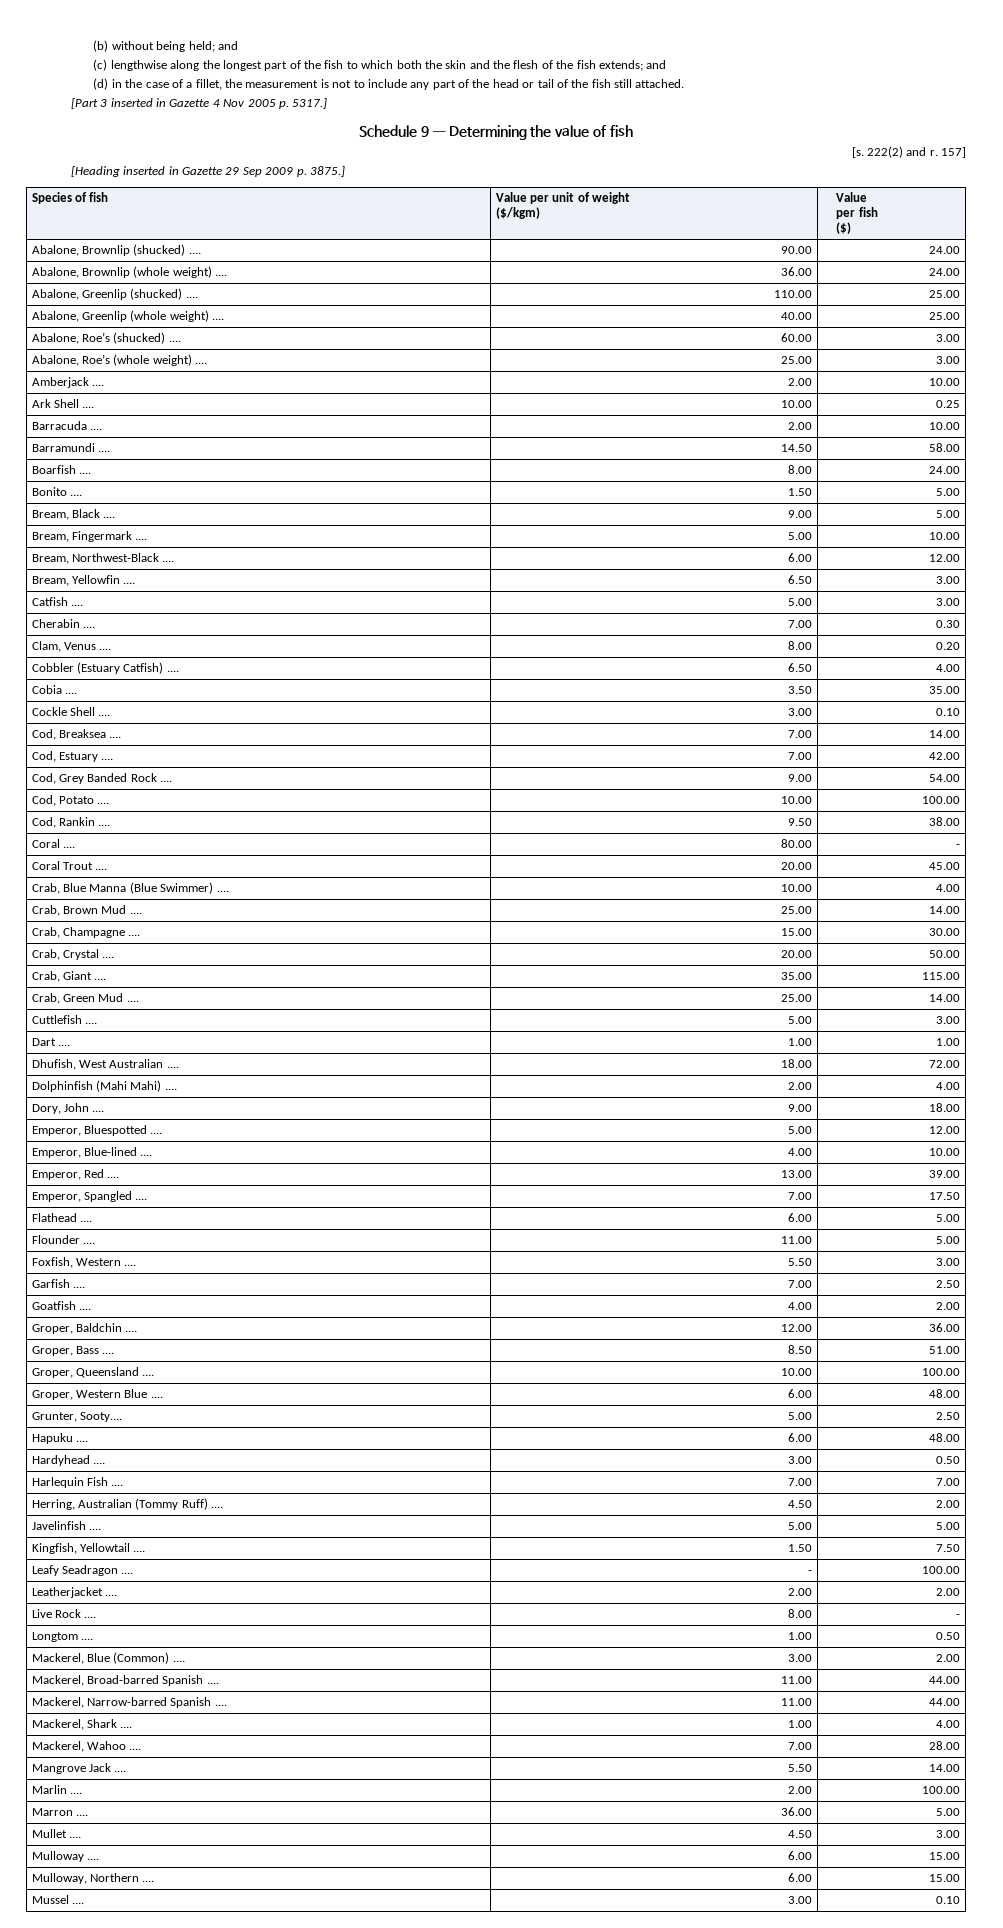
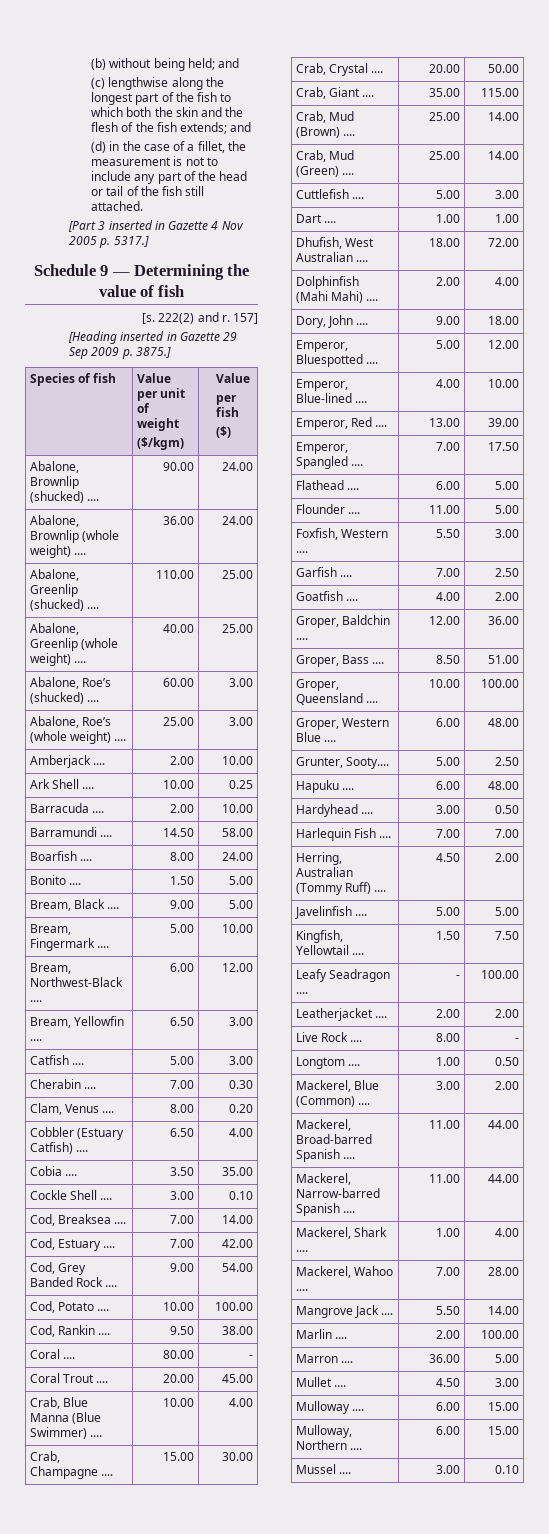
- Crab, Brown Mud .... | 25.00 | 14.00
- Crab, Green Mud .... | 25.00 | 14.00
+ Crab, Mud (Brown) .... | 25.00 | 14.00
+ Crab, Mud (Green) .... | 25.00 | 14.00

